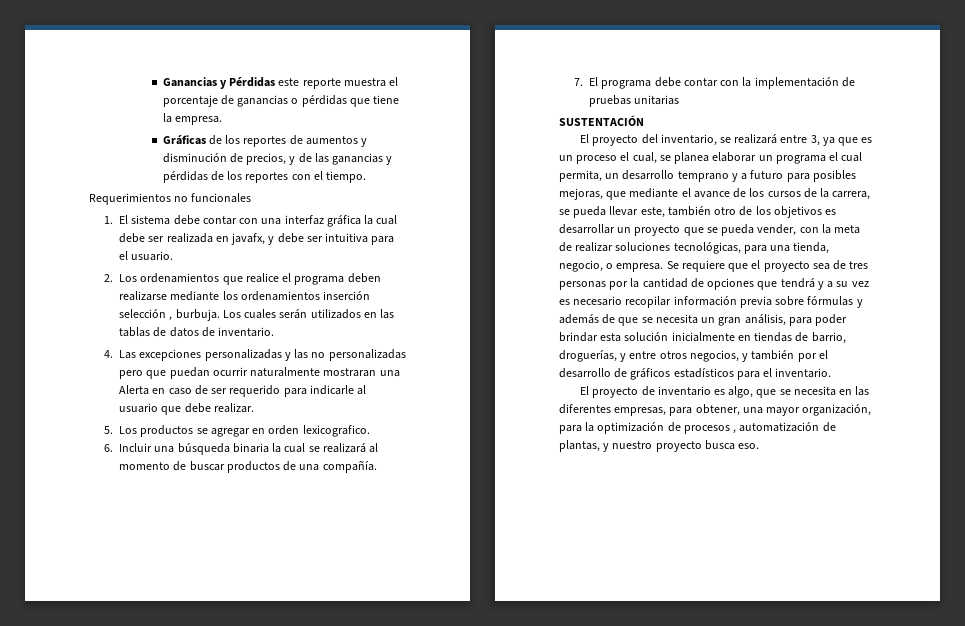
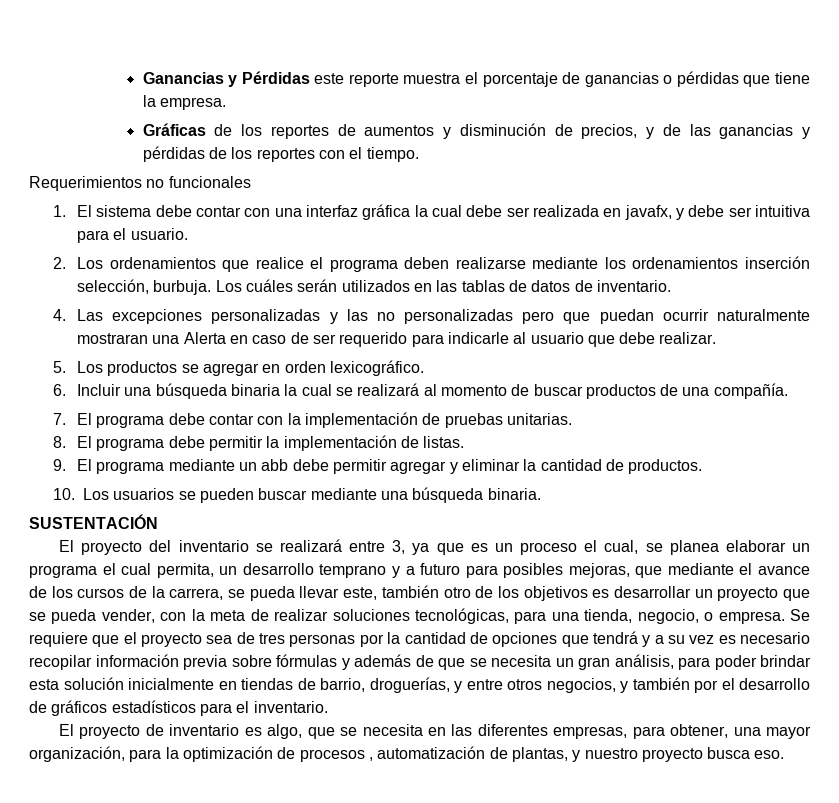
- 2. Los ordenamientos que realice el programa deben realizarse mediante los ordenamientos inserción selección , burbuja.
+ 2. Los ordenamientos que realice el programa deben realizarse mediante los ordenamientos inserción selección, burbuja.
- Los cuales serán utilizados en las tablas de datos de inventario.
+ Los cuáles serán utilizados en las tablas de datos de inventario.
- 5. Los productos se agregar en orden lexicografico.
+ 5. Los productos se agregar en orden lexicográfico.
- 7. El programa debe contar con la implementación de pruebas unitarias
+ 7. El programa debe contar con la implementación de pruebas unitarias.
+ 8. El programa debe permitir la implementación de listas.
+ 9. El programa mediante un abb debe permitir agregar y eliminar la cantidad de productos.
+ 10. Los usuarios se pueden buscar mediante una búsqueda binaria.
- El proyecto del inventario, se realizará entre 3, ya que es un proceso el cual, se planea elaborar un programa el cual permita, un desarrollo temprano y a futuro para posibles mejoras, que mediante el avance de los cursos de la carrera, se pueda llevar este, también otro de los objetivos es desarrollar un proyecto que se pueda vender, con la meta de realizar soluciones tecnológicas, para una tienda, negocio, o empresa.
+ El proyecto del inventario se realizará entre 3, ya que es un proceso el cual, se planea elaborar un programa el cual permita, un desarrollo temprano y a futuro para posibles mejoras, que mediante el avance de los cursos de la carrera, se pueda llevar este, también otro de los objetivos es desarrollar un proyecto que se pueda vender, con la meta de realizar soluciones tecnológicas, para una tienda, negocio, o empresa.

